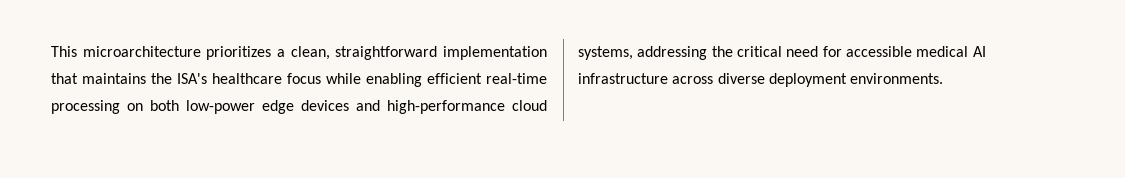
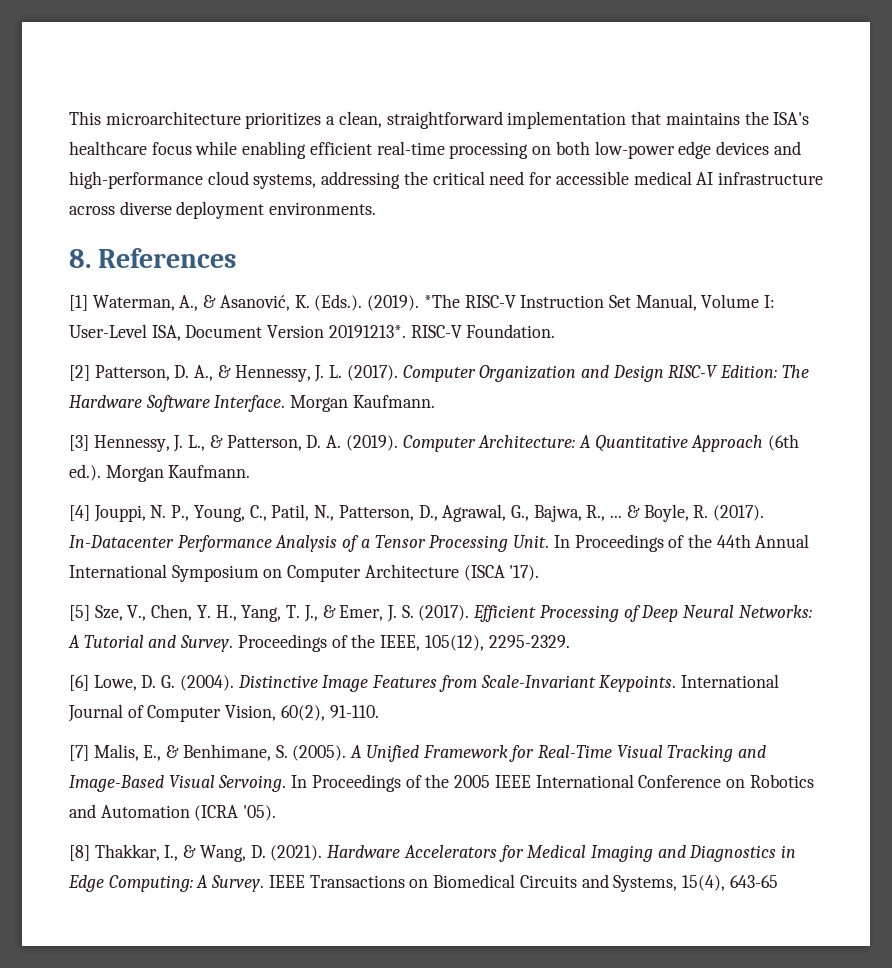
+ 8. References
+ [1] Waterman, A., & Asanović, K. (Eds.). (2019). *The RISC-V Instruction Set Manual, Volume I: User-Level ISA, Document Version 20191213*. RISC-V Foundation.
+ [2] Patterson, D. A., & Hennessy, J. L. (2017). Computer Organization and Design RISC-V Edition: The Hardware Software Interface. Morgan Kaufmann.
+ [3] Hennessy, J. L., & Patterson, D. A. (2019). Computer Architecture: A Quantitative Approach (6th ed.). Morgan Kaufmann.
+ [4] Jouppi, N. P., Young, C., Patil, N., Patterson, D., Agrawal, G., Bajwa, R., ... & Boyle, R. (2017). In-Datacenter Performance Analysis of a Tensor Processing Unit. In Proceedings of the 44th Annual International Symposium on Computer Architecture (ISCA '17).
+ [5] Sze, V., Chen, Y. H., Yang, T. J., & Emer, J. S. (2017). Efficient Processing of Deep Neural Networks: A Tutorial and Survey. Proceedings of the IEEE, 105(12), 2295-2329.
+ [6] Lowe, D. G. (2004). Distinctive Image Features from Scale-Invariant Keypoints. International Journal of Computer Vision, 60(2), 91-110.
+ [7] Malis, E., & Benhimane, S. (2005). A Unified Framework for Real-Time Visual Tracking and Image-Based Visual Servoing. In Proceedings of the 2005 IEEE International Conference on Robotics and Automation (ICRA '05).
+ [8] Thakkar, I., & Wang, D. (2021). Hardware Accelerators for Medical Imaging and Diagnostics in Edge Computing: A Survey. IEEE Transactions on Biomedical Circuits and Systems, 15(4), 643-65

